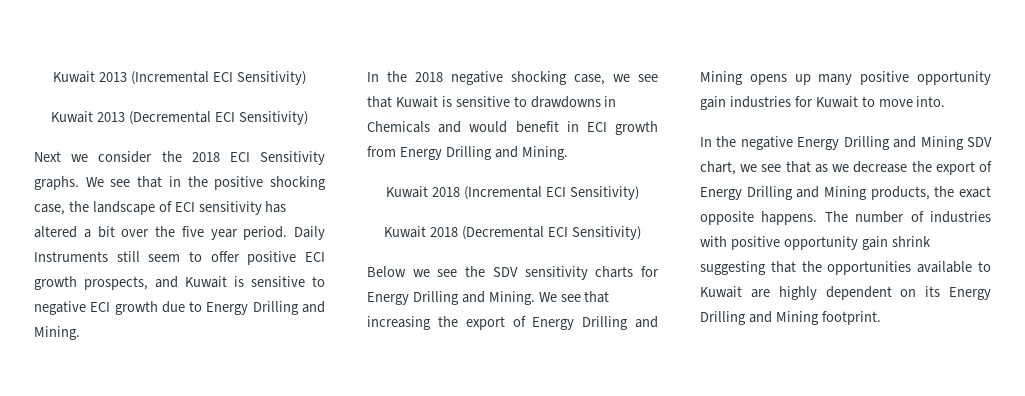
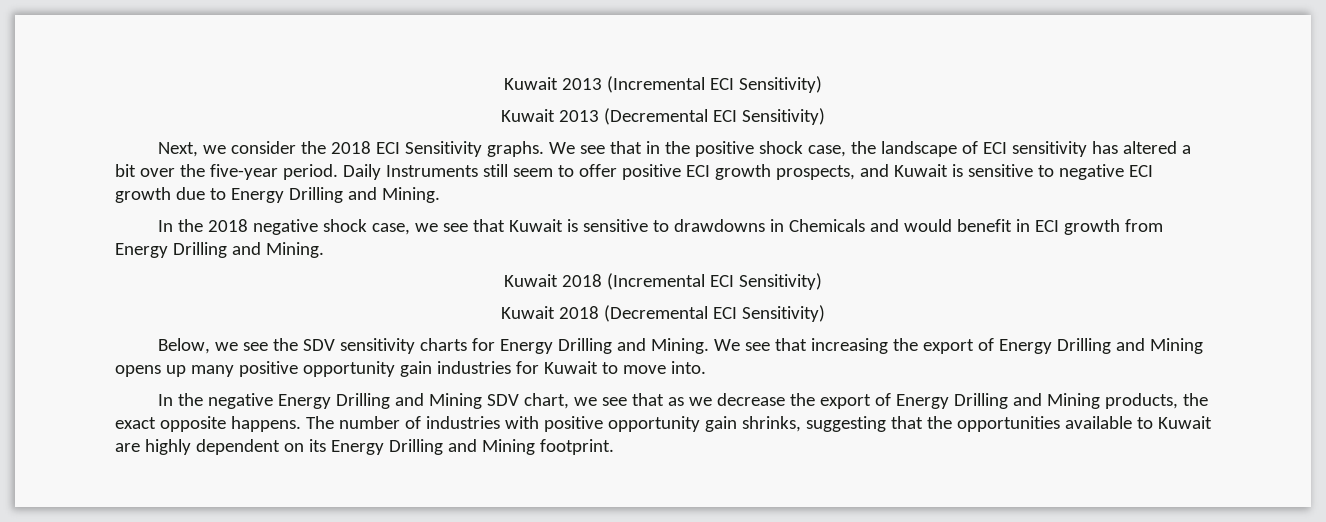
- Next we consider the 2018 ECI Sensitivity graphs.
+ Next, we consider the 2018 ECI Sensitivity graphs.
- We see that in the positive shocking case, the landscape of ECI sensitivity has altered a bit over the five year period.
+ We see that in the positive shock case, the landscape of ECI sensitivity has altered a bit over the five-year period.
- In the 2018 negative shocking case, we see that Kuwait is sensitive to drawdowns in Chemicals and would benefit in ECI growth from Energy Drilling and Mining.
+ In the 2018 negative shock case, we see that Kuwait is sensitive to drawdowns in Chemicals and would benefit in ECI growth from Energy Drilling and Mining.
- Below we see the SDV sensitivity charts for Energy Drilling and Mining.
+ Below, we see the SDV sensitivity charts for Energy Drilling and Mining.
- The number of industries with positive opportunity gain shrink suggesting that the opportunities available to Kuwait are highly dependent on its Energy Drilling and Mining footprint.
+ The number of industries with positive opportunity gain shrinks, suggesting that the opportunities available to Kuwait are highly dependent on its Energy Drilling and Mining footprint.

